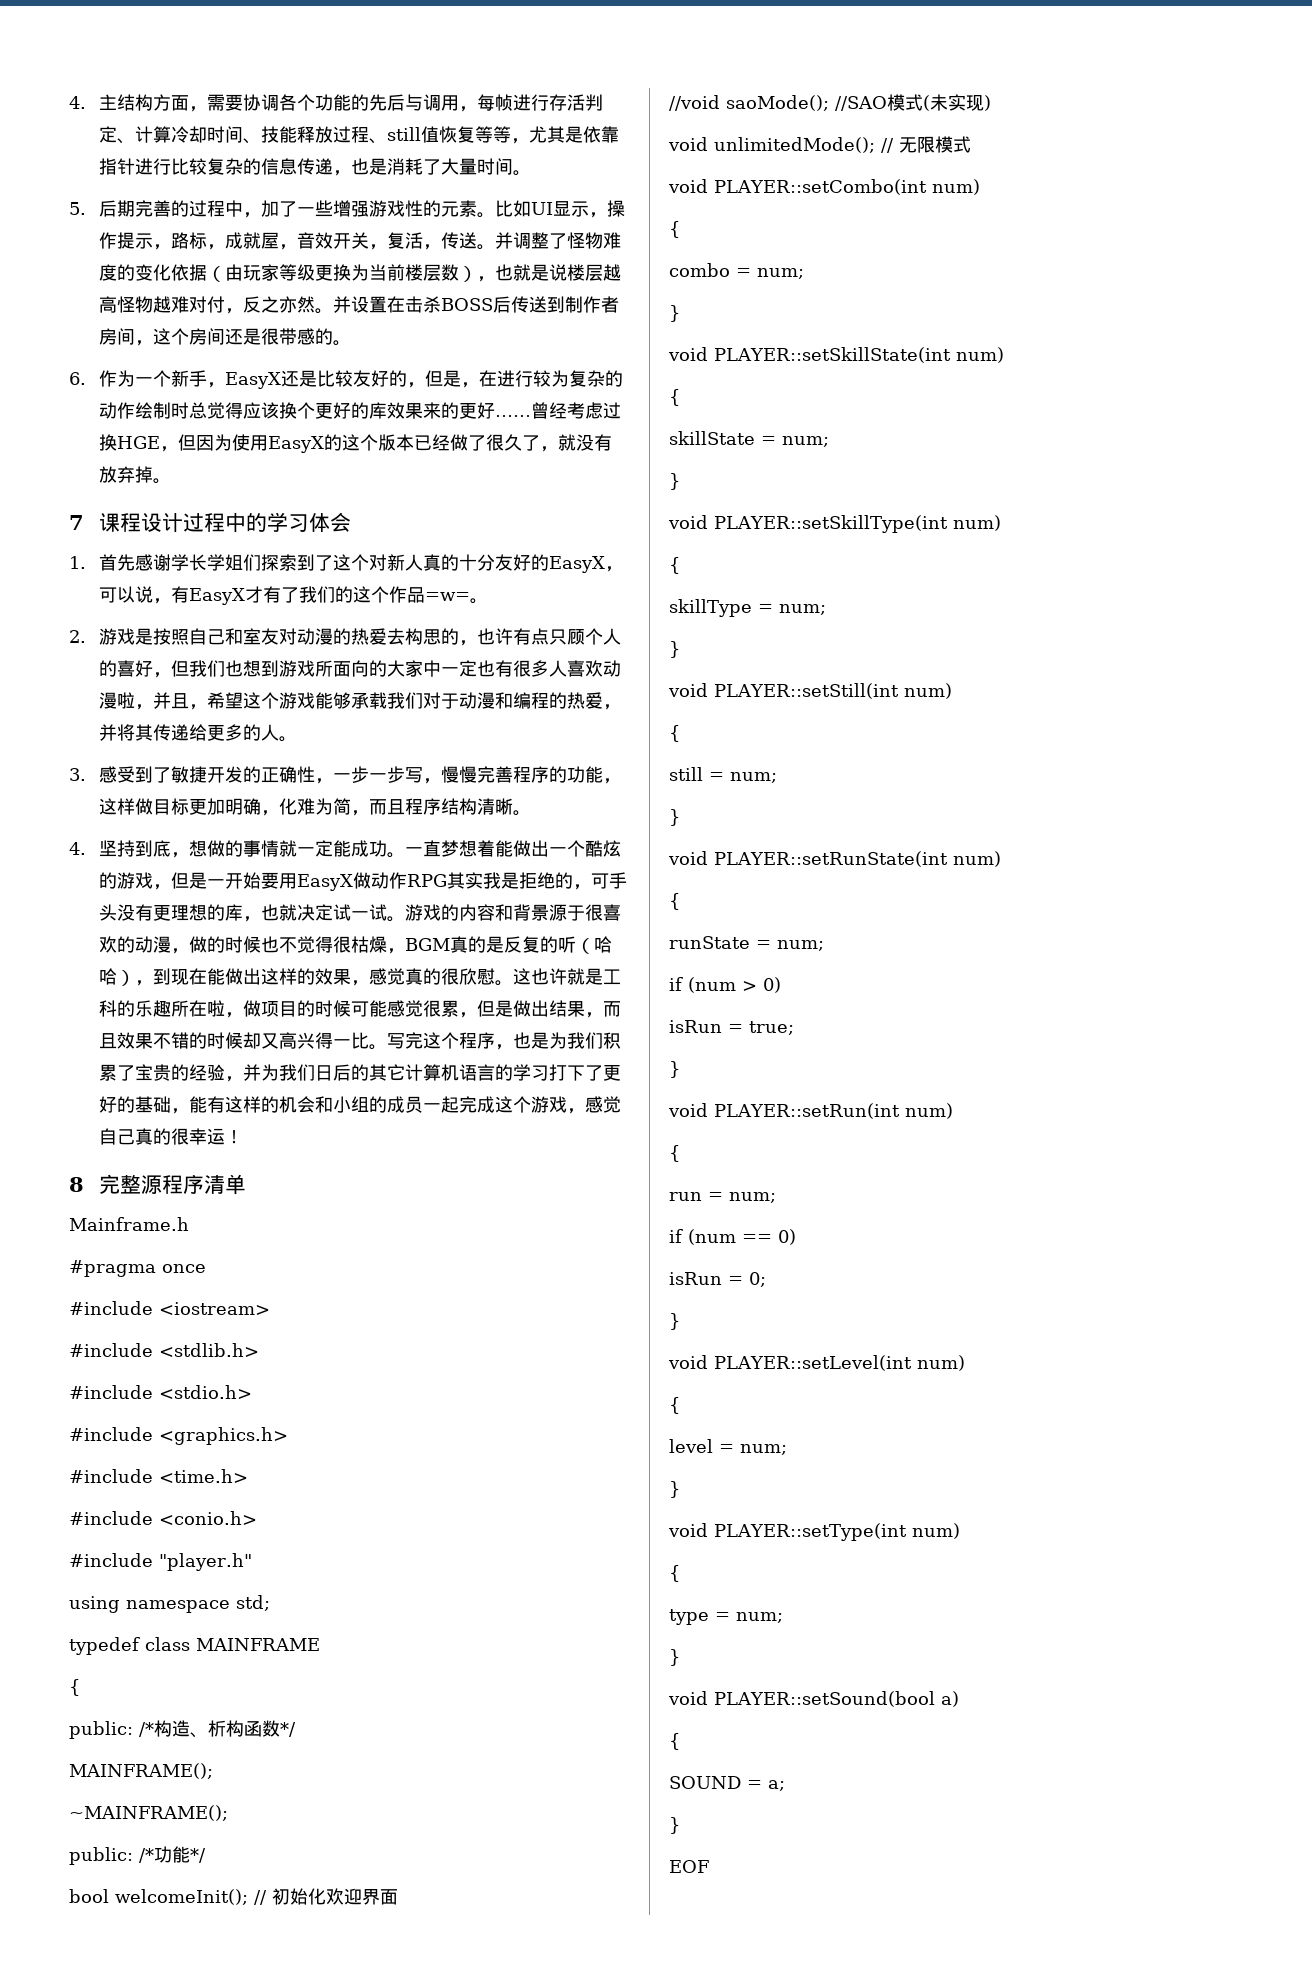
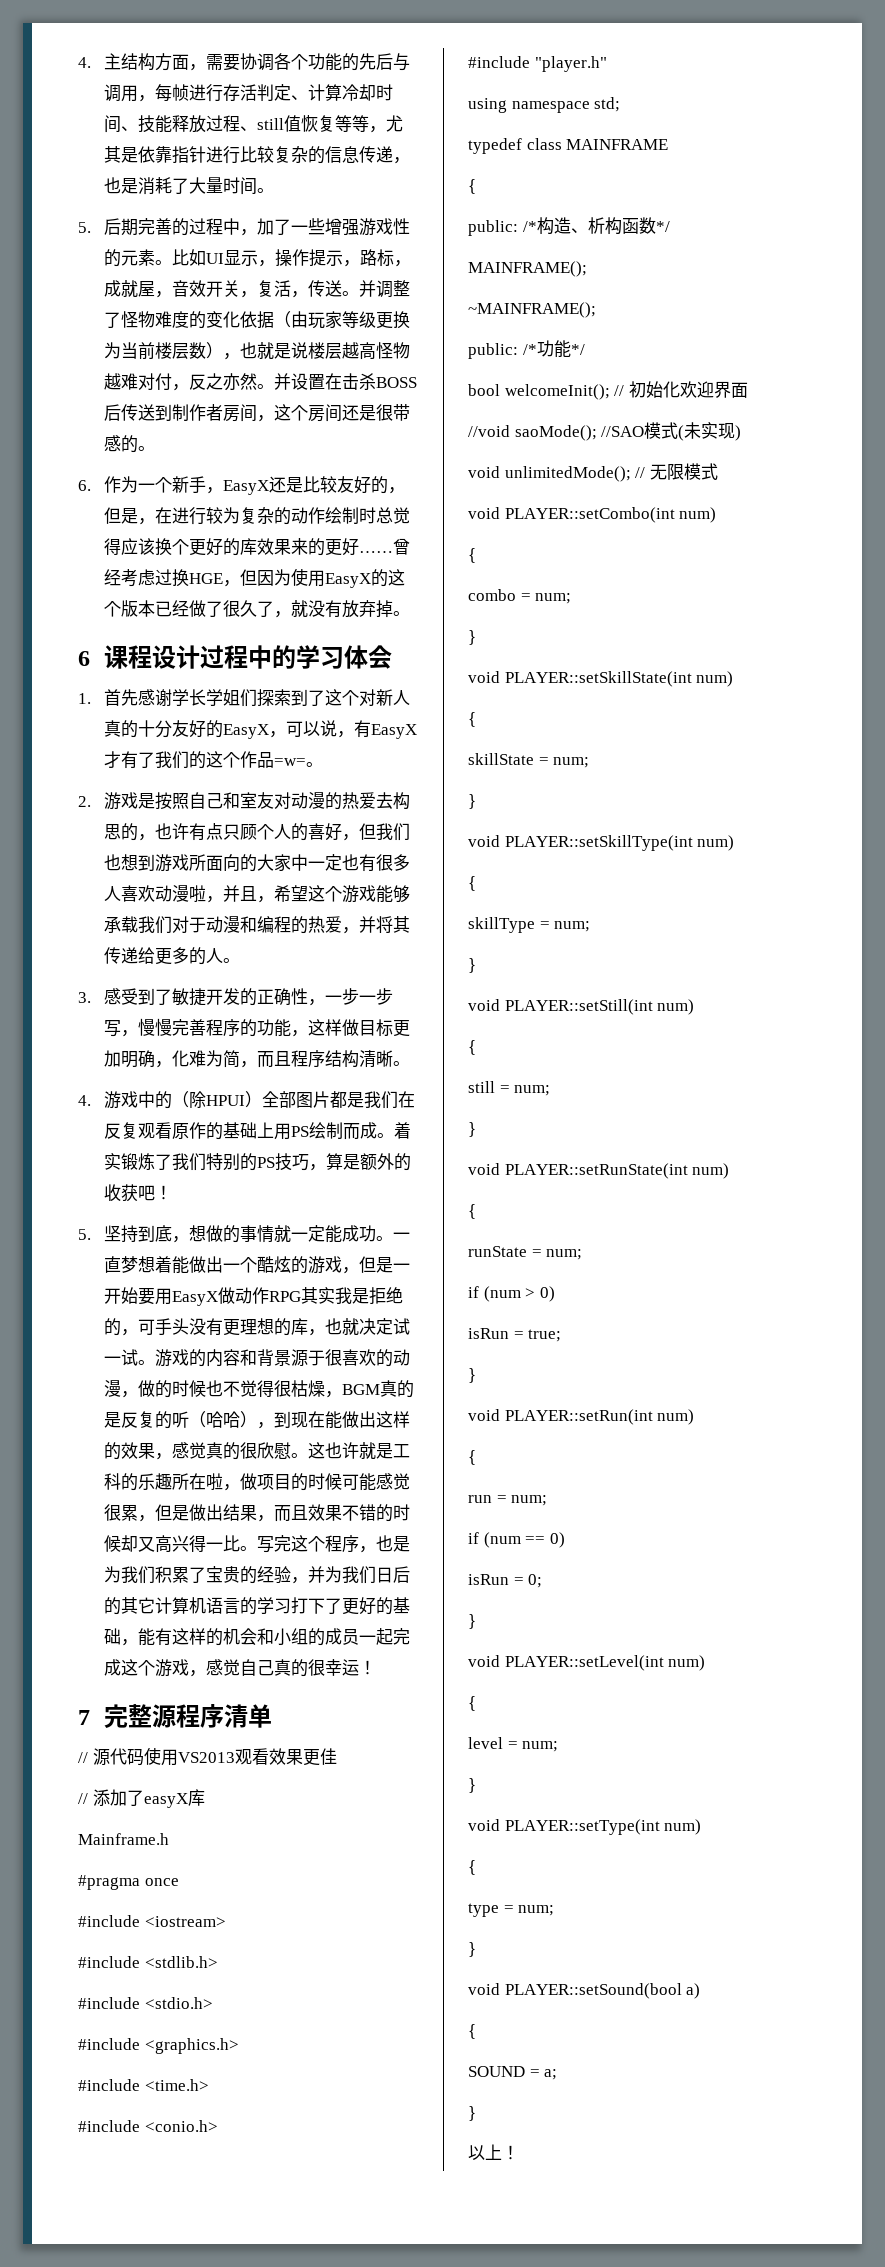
- 7课程设计过程中的学习体会
+ 6课程设计过程中的学习体会
- 4.坚持到底，想做的事情就一定能成功。
+ 4.游戏中的（除HPUI）全部图片都是我们在反复观看原作的基础上用PS绘制而成。着实锻炼了我们特别的PS技巧，算是额外的收获吧！
+ 5.坚持到底，想做的事情就一定能成功。
- 8完整源程序清单
+ 7完整源程序清单
+ // 源代码使用VS2013观看效果更佳
+ // 添加了easyX库
- EOF
+ 以上！

